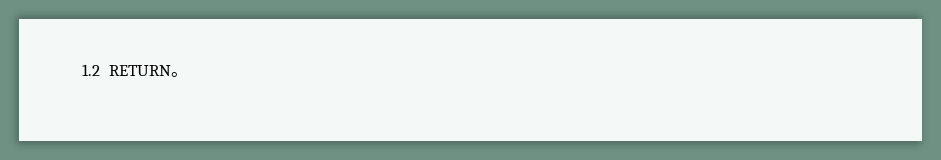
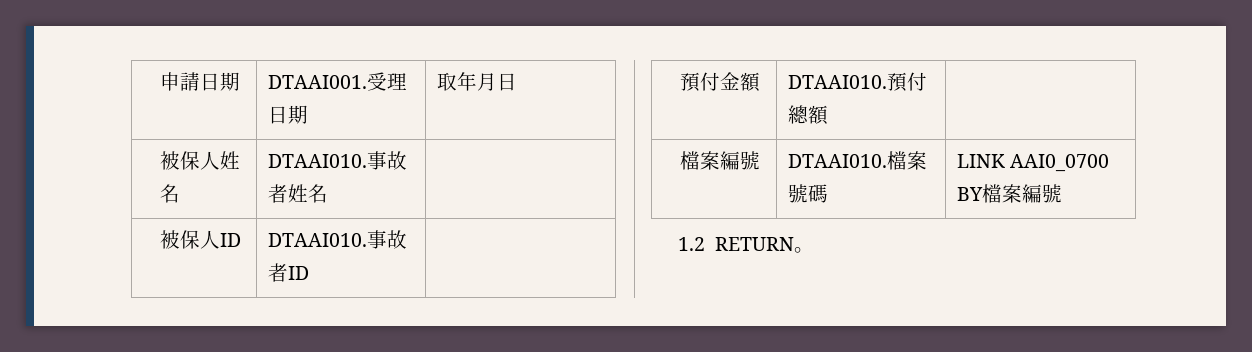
+ 申請日期 | DTAAI001.受理日期 | 取年月日
+ 被保人姓名 | DTAAI010.事故者姓名 |
+ 被保人ID | DTAAI010.事故者ID |
+ 預付金額 | DTAAI010.預付總額 |
+ 檔案編號 | DTAAI010.檔案號碼 | LINK AAI0_0700 BY檔案編號

